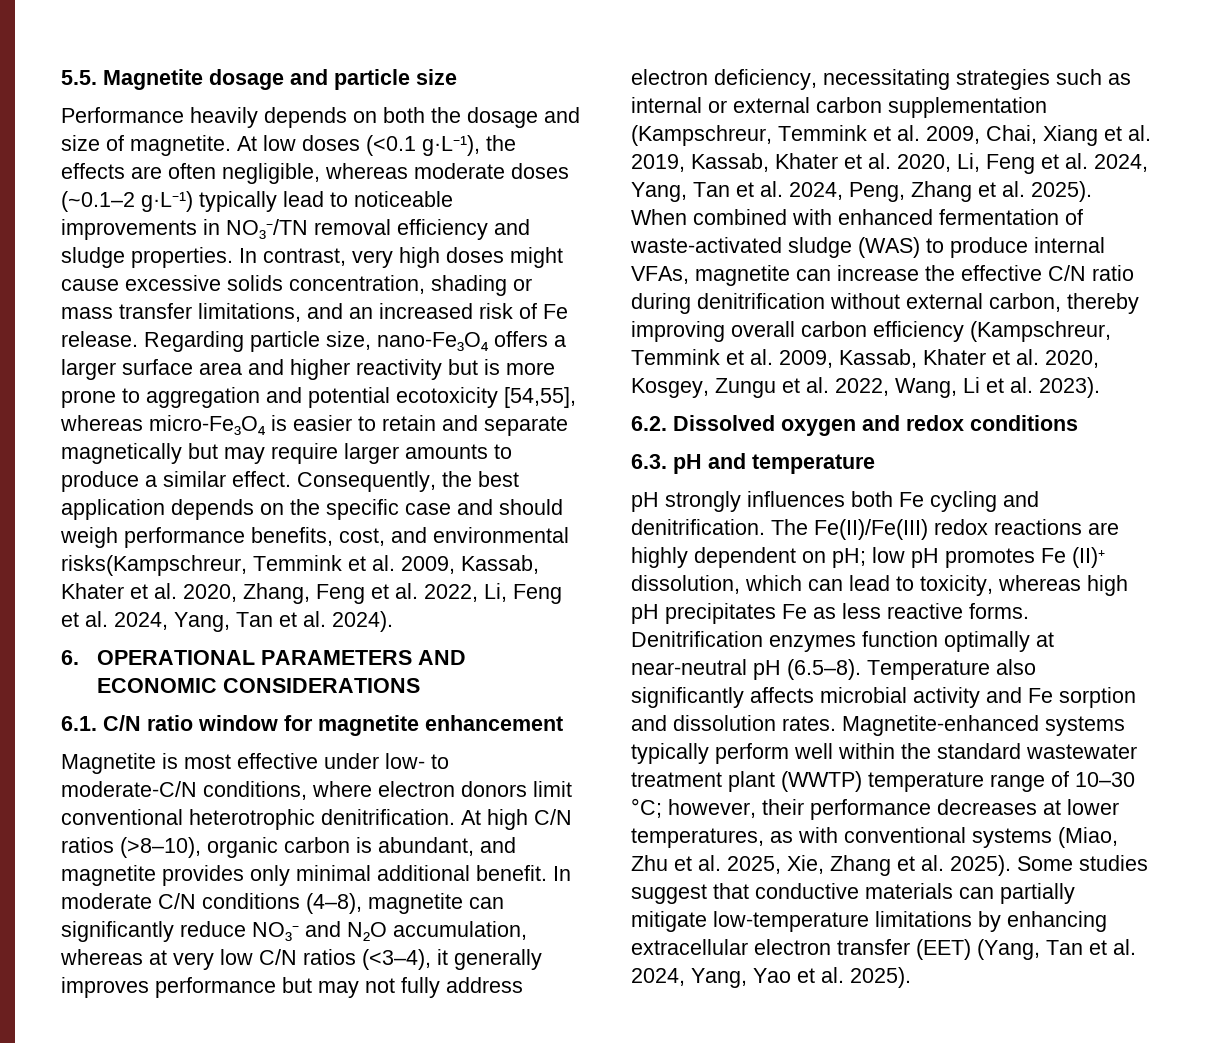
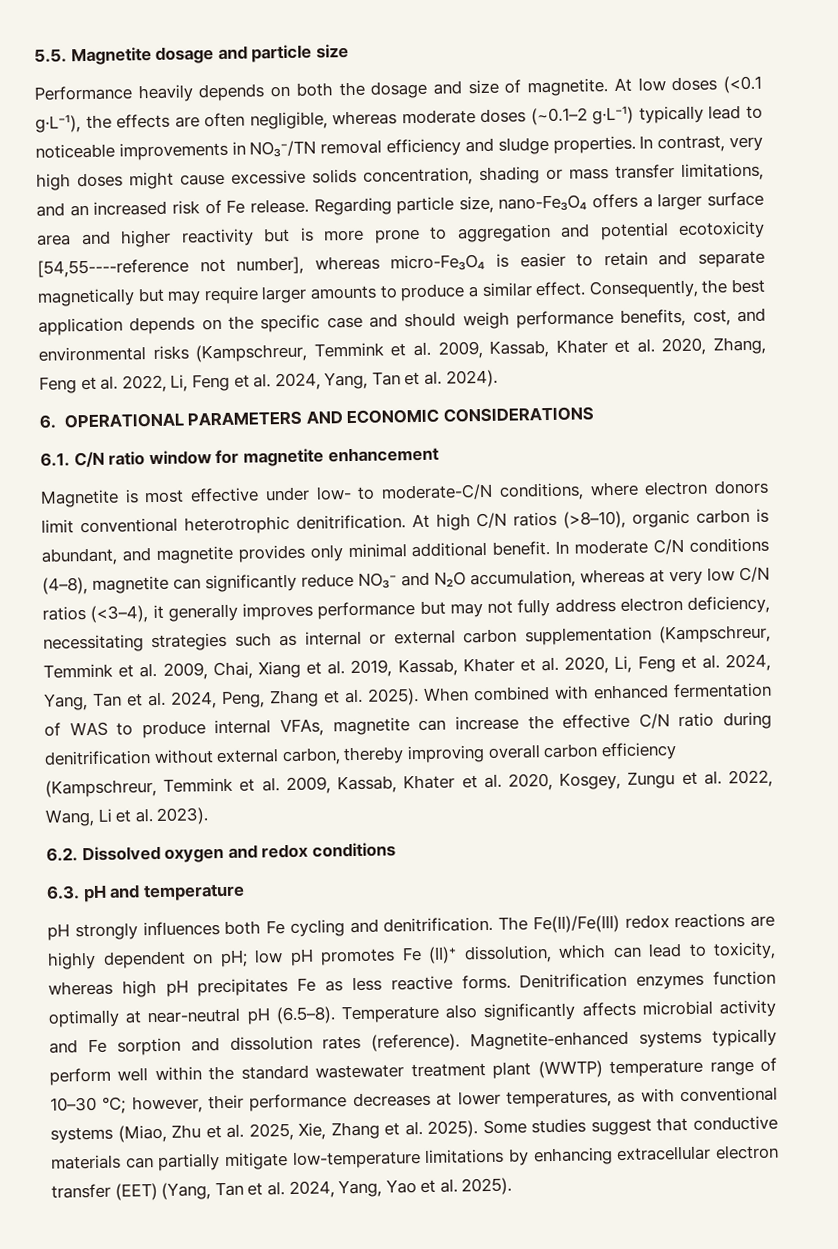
- Regarding particle size, nano-Fe₃O₄ offers a larger surface area and higher reactivity but is more prone to aggregation and potential ecotoxicity [54,55], whereas micro-Fe₃O₄ is easier to retain and separate magnetically but may require larger amounts to produce a similar effect.
+ Regarding particle size, nano-Fe₃O₄ offers a larger surface area and higher reactivity but is more prone to aggregation and potential ecotoxicity [54,55----reference not number], whereas micro-Fe₃O₄ is easier to retain and separate magnetically but may require larger amounts to produce a similar effect.
- Consequently, the best application depends on the specific case and should weigh performance benefits, cost, and environmental risks(Kampschreur, Temmink et al. 2009, Kassab, Khater et al. 2020, Zhang, Feng et al. 2022, Li, Feng et al. 2024, Yang, Tan et al. 2024).
+ Consequently, the best application depends on the specific case and should weigh performance benefits, cost, and environmental risks (Kampschreur, Temmink et al. 2009, Kassab, Khater et al. 2020, Zhang, Feng et al. 2022, Li, Feng et al. 2024, Yang, Tan et al. 2024).
- When combined with enhanced fermentation of waste-activated sludge (WAS) to produce internal VFAs, magnetite can increase the effective C/N ratio during denitrification without external carbon, thereby improving overall carbon efficiency (Kampschreur, Temmink et al. 2009, Kassab, Khater et al. 2020, Kosgey, Zungu et al. 2022, Wang, Li et al. 2023).
+ When combined with enhanced fermentation of WAS to produce internal VFAs, magnetite can increase the effective C/N ratio during denitrification without external carbon, thereby improving overall carbon efficiency (Kampschreur, Temmink et al. 2009, Kassab, Khater et al. 2020, Kosgey, Zungu et al. 2022, Wang, Li et al. 2023).
- Denitrification enzymes function optimally at near-neutral pH (6.5–8). Temperature also significantly affects microbial activity and Fe sorption and dissolution rates.
+ Denitrification enzymes function optimally at near-neutral pH (6.5–8). Temperature also significantly affects microbial activity and Fe sorption and dissolution rates (reference).

